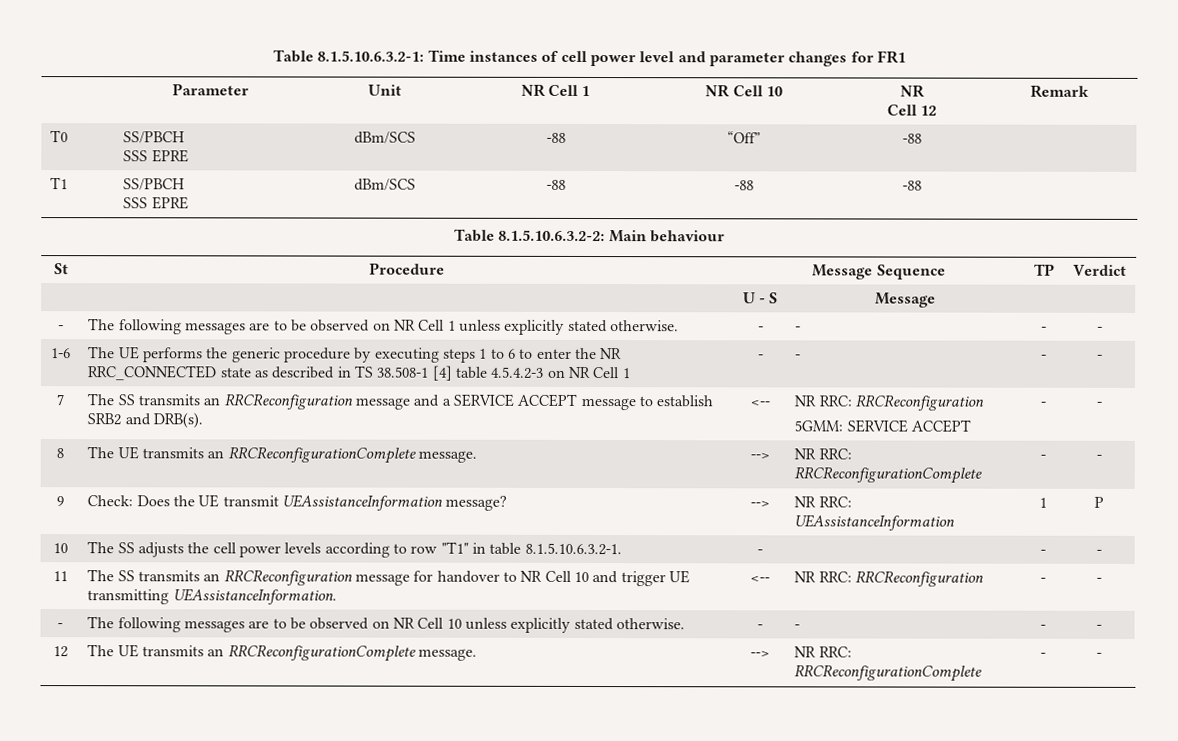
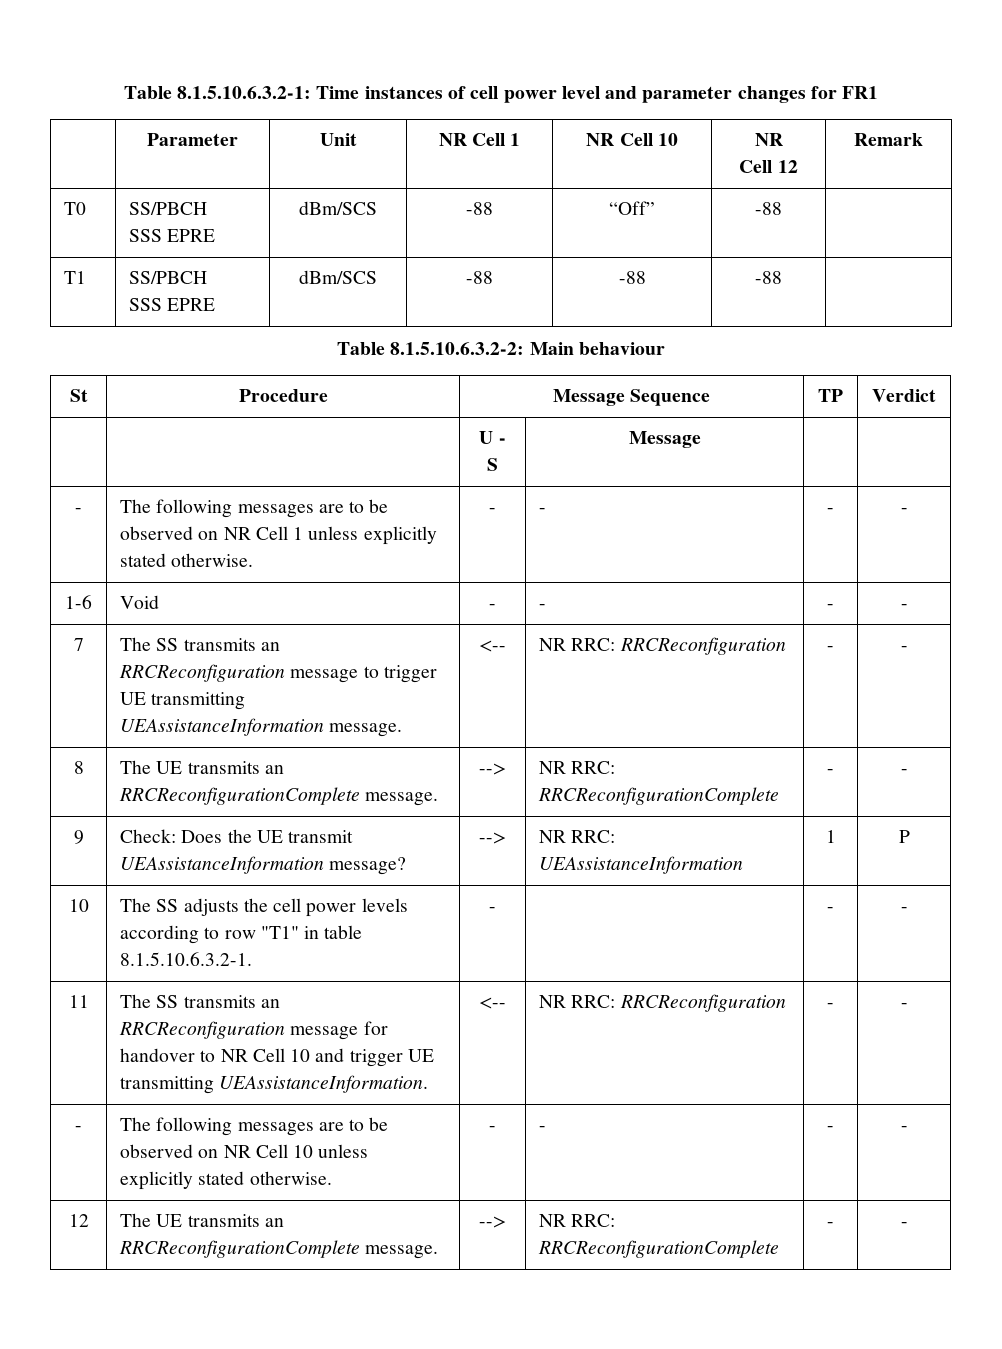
- 1-6 | The UE performs the generic procedure by executing steps 1 to 6 to enter the NR RRC_CONNECTED state as described in TS 38.508-1 [4] table 4.5.4.2-3 on NR Cell 1 | - | - | - | -
+ 1-6 | Void | - | - | - | -
- 7 | The SS transmits an RRCReconfiguration message and a SERVICE ACCEPT message to establish SRB2 and DRB(s). | <-- | NR RRC: RRCReconfiguration
- 5GMM: SERVICE ACCEPT | - | -
+ 7 | The SS transmits an RRCReconfiguration message to trigger UE transmitting UEAssistanceInformation message. | <-- | NR RRC: RRCReconfiguration | - | -

